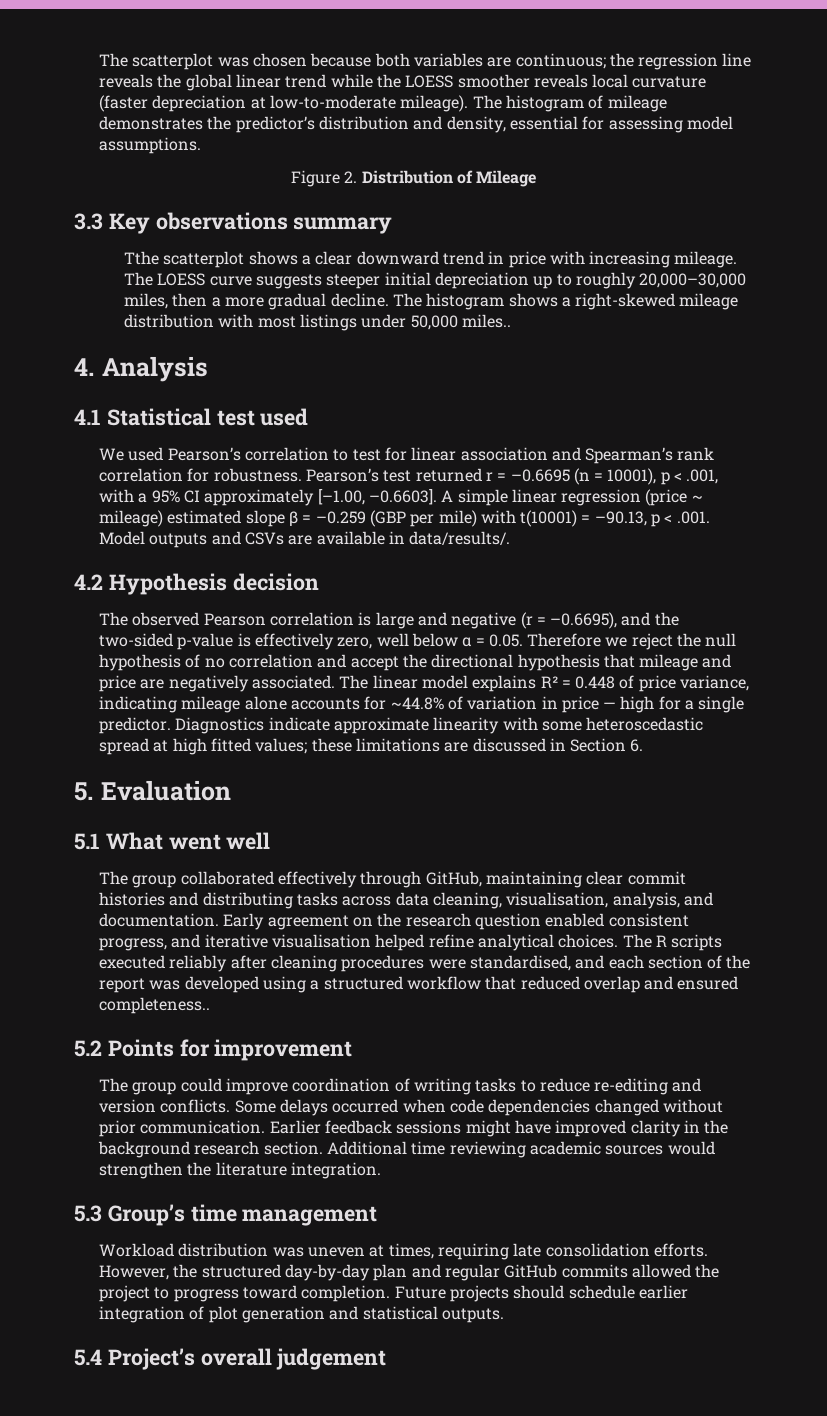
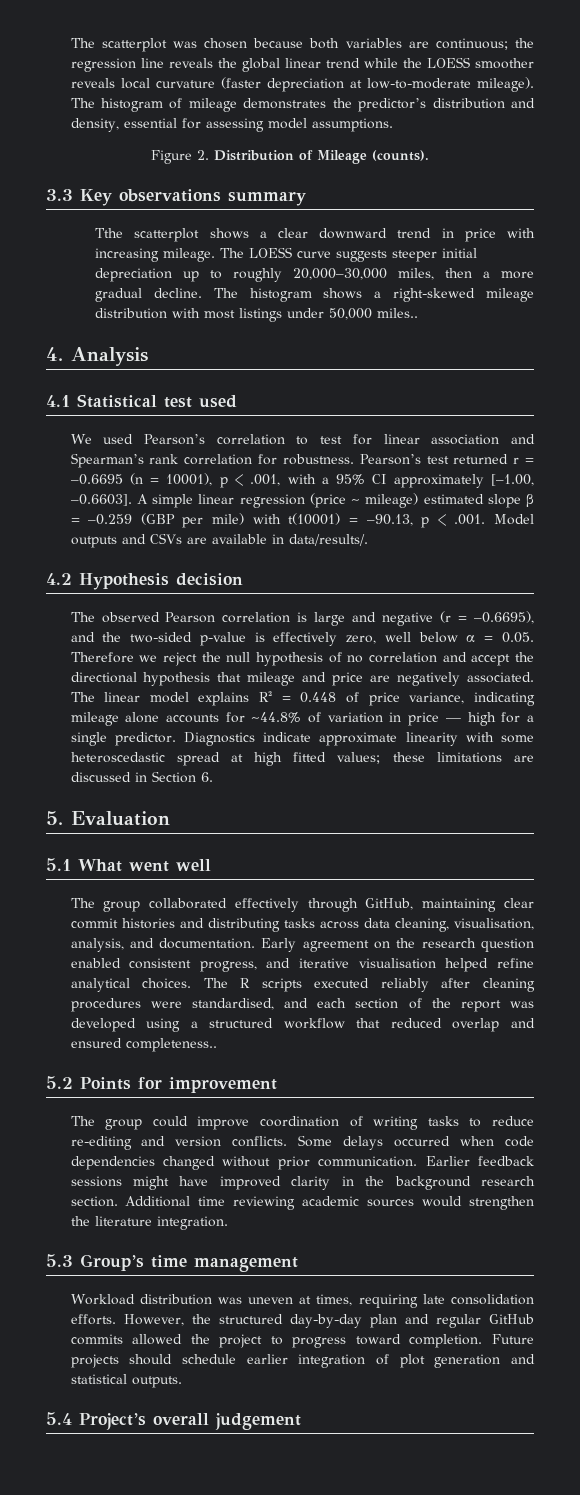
- Figure 2. Distribution of Mileage
+ Figure 2. Distribution of Mileage (counts).

